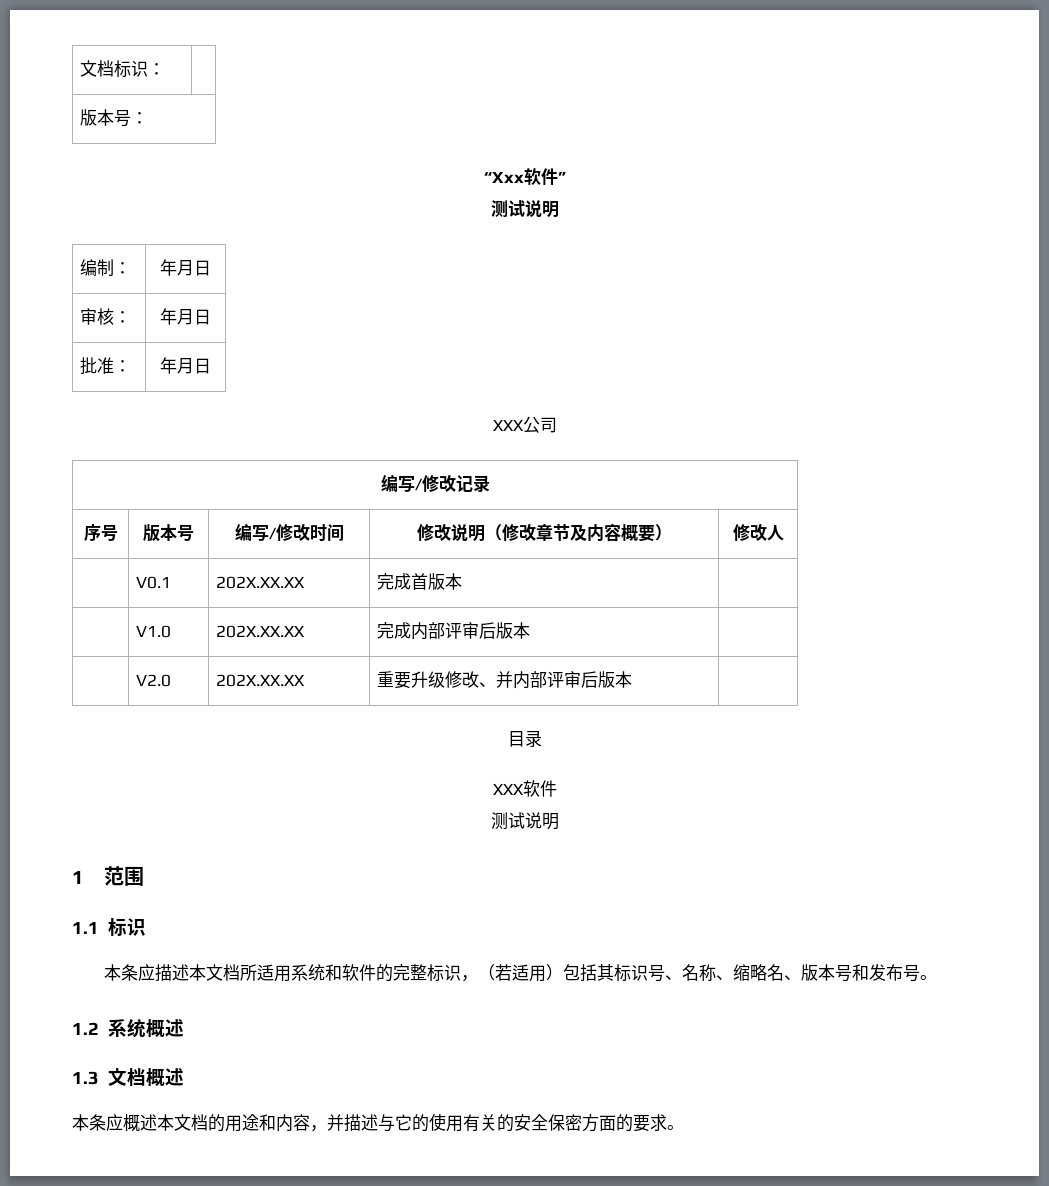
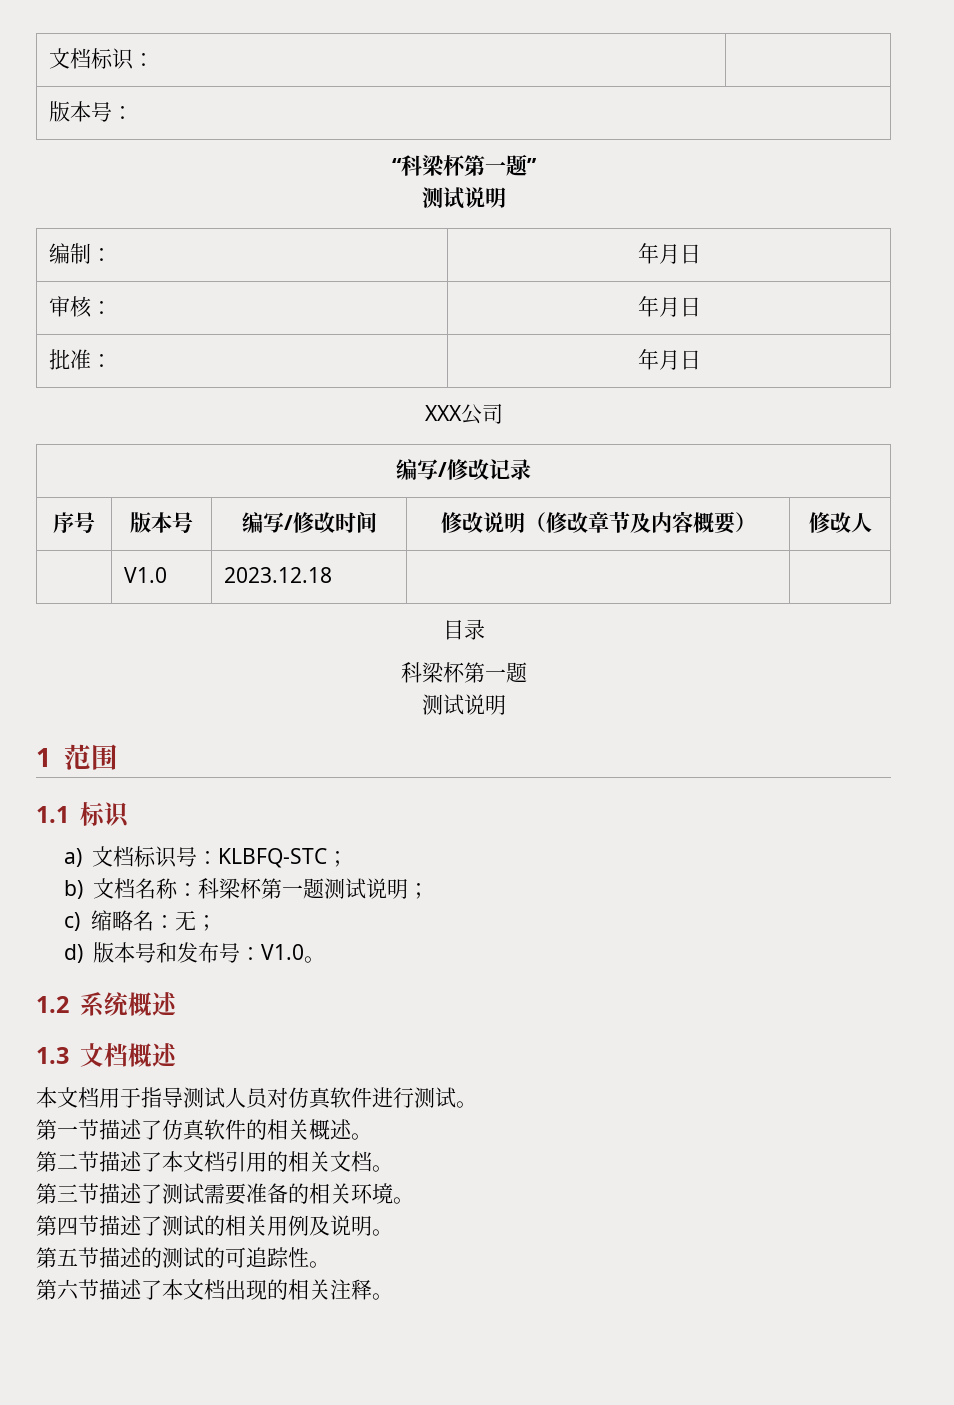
- “Xxx软件”
+ “科梁杯第一题”
- | V0.1 | 202X.XX.XX | 完成首版本 |
- | V1.0 | 202X.XX.XX | 完成内部评审后版本 |
- | V2.0 | 202X.XX.XX | 重要升级修改、并内部评审后版本 |
+ | V1.0 | 2023.12.18 | |
  目录
- XXX软件
+ 科梁杯第一题
- 本条应描述本文档所适用系统和软件的完整标识，（若适用）包括其标识号、名称、缩略名、版本号和发布号。
+ a)文档标识号：KLBFQ-STC；
+ b)文档名称：科梁杯第一题测试说明；
+ c)缩略名：无；
+ d)版本号和发布号：V1.0。
- 本条应概述本文档的用途和内容，并描述与它的使用有关的安全保密方面的要求。
+ 本文档用于指导测试人员对仿真软件进行测试。
+ 第一节描述了仿真软件的相关概述。
+ 第二节描述了本文档引用的相关文档。
+ 第三节描述了测试需要准备的相关环境。
+ 第四节描述了测试的相关用例及说明。
+ 第五节描述的测试的可追踪性。
+ 第六节描述了本文档出现的相关注释。

